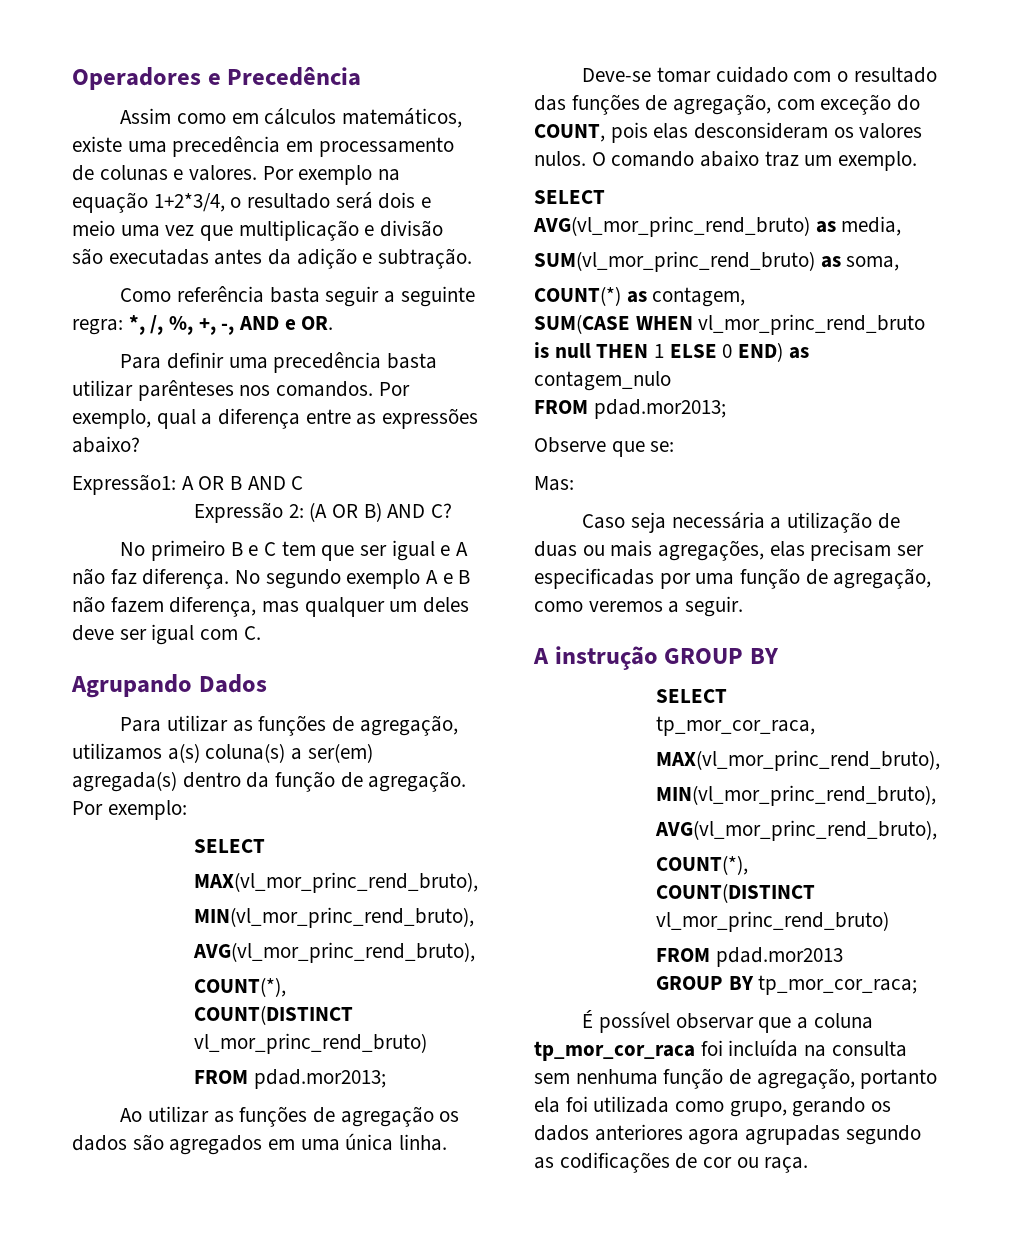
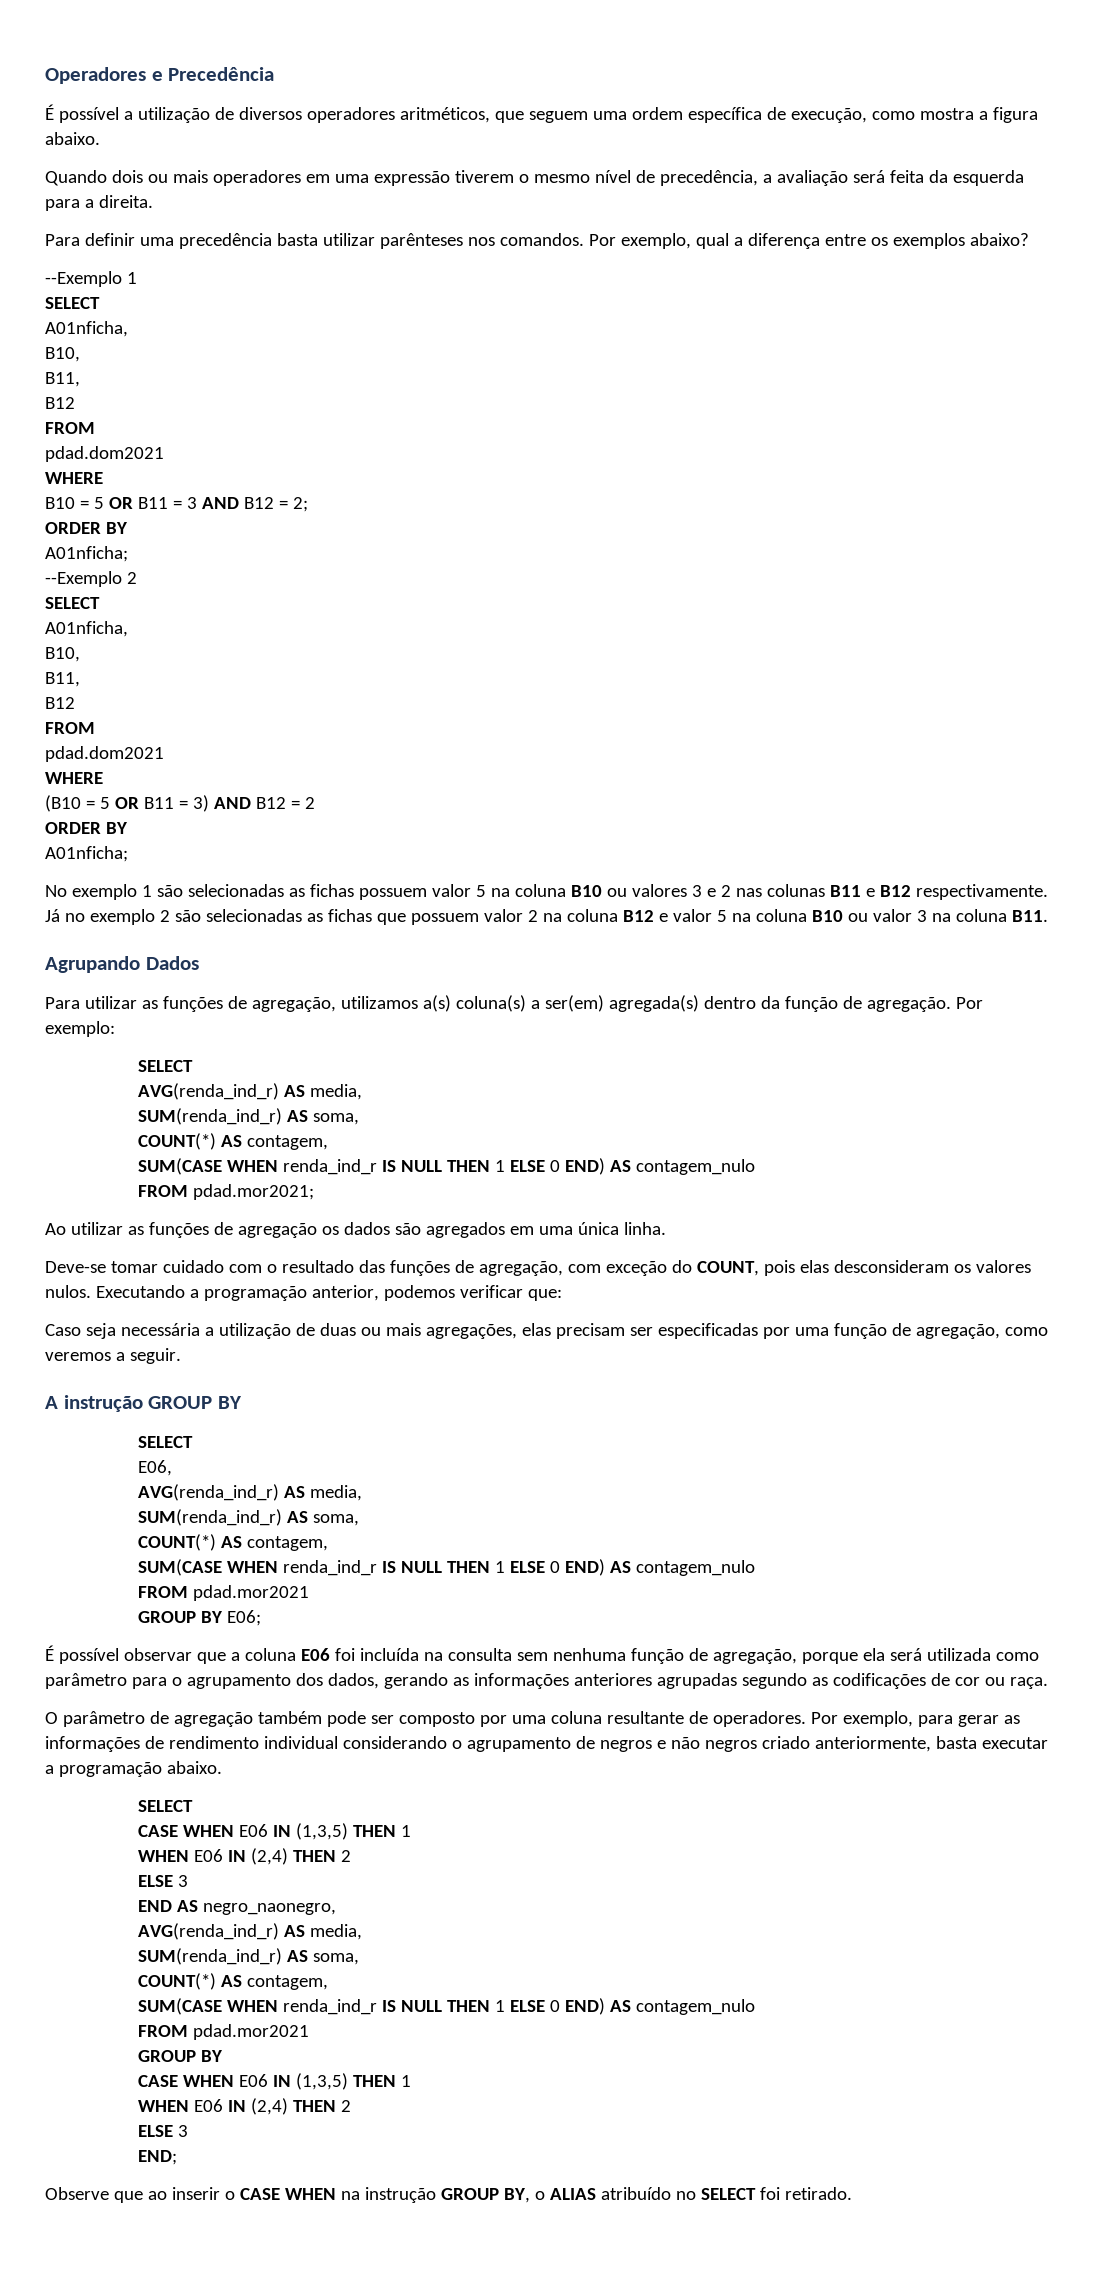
- Assim como em cálculos matemáticos, existe uma precedência em processamento de colunas e valores. Por exemplo na equação 1+2*3/4, o resultado será dois e meio uma vez que multiplicação e divisão são executadas antes da adição e subtração.
- Como referência basta seguir a seguinte regra: *, /, %, +, -, AND e OR.
+ É possível a utilização de diversos operadores aritméticos, que seguem uma ordem específica de execução, como mostra a figura abaixo.
+ Quando dois ou mais operadores em uma expressão tiverem o mesmo nível de precedência, a avaliação será feita da esquerda para a direita.
- Por exemplo, qual a diferença entre as expressões abaixo?
+ Por exemplo, qual a diferença entre os exemplos abaixo?
- Expressão1: A OR B AND C
- Expressão 2: (A OR B) AND C?
- No primeiro B e C tem que ser igual e A não faz diferença. No segundo exemplo A e B não fazem diferença, mas qualquer um deles deve ser igual com C.
+ --Exemplo 1
+ SELECT
+ A01nficha,
+ B10,
+ B11,
+ B12
+ FROM
+ pdad.dom2021
+ WHERE
+ B10 = 5 OR B11 = 3 AND B12 = 2;
+ ORDER BY
+ A01nficha;
+ --Exemplo 2
+ SELECT
+ A01nficha,
+ B10,
+ B11,
+ B12
+ FROM
+ pdad.dom2021
+ WHERE
+ (B10 = 5 OR B11 = 3) AND B12 = 2
+ ORDER BY
+ A01nficha;
+ No exemplo 1 são selecionadas as fichas possuem valor 5 na coluna B10 ou valores 3 e 2 nas colunas B11 e B12 respectivamente. Já no exemplo 2 são selecionadas as fichas que possuem valor 2 na coluna B12 e valor 5 na coluna B10 ou valor 3 na coluna B11.
  Por exemplo:
  SELECT
- MAX(vl_mor_princ_rend_bruto),
- MIN(vl_mor_princ_rend_bruto),
- AVG(vl_mor_princ_rend_bruto),
- COUNT(*),
- COUNT(DISTINCT vl_mor_princ_rend_bruto)
- FROM pdad.mor2013;
+ AVG(renda_ind_r) AS media,
+ SUM(renda_ind_r) AS soma,
+ COUNT(*) AS contagem,
+ SUM(CASE WHEN renda_ind_r IS NULL THEN 1 ELSE 0 END) AS contagem_nulo
+ FROM pdad.mor2021;
- O comando abaixo traz um exemplo.
- SELECT
- AVG(vl_mor_princ_rend_bruto) as media,
- SUM(vl_mor_princ_rend_bruto) as soma,
- COUNT(*) as contagem,
- SUM(CASE WHEN vl_mor_princ_rend_bruto is null THEN 1 ELSE 0 END) as contagem_nulo
- FROM pdad.mor2013;
- Observe que se:
- Mas:
+ Executando a programação anterior, podemos verificar que:
- tp_mor_cor_raca,
- MAX(vl_mor_princ_rend_bruto),
- MIN(vl_mor_princ_rend_bruto),
- AVG(vl_mor_princ_rend_bruto),
- COUNT(*),
- COUNT(DISTINCT vl_mor_princ_rend_bruto)
- FROM pdad.mor2013
- GROUP BY tp_mor_cor_raca;
+ E06,
+ AVG(renda_ind_r) AS media,
+ SUM(renda_ind_r) AS soma,
+ COUNT(*) AS contagem,
+ SUM(CASE WHEN renda_ind_r IS NULL THEN 1 ELSE 0 END) AS contagem_nulo
+ FROM pdad.mor2021
+ GROUP BY E06;
- É possível observar que a coluna tp_mor_cor_raca foi incluída na consulta sem nenhuma função de agregação, portanto ela foi utilizada como grupo, gerando os dados anteriores agora agrupadas segundo as codificações de cor ou raça.
+ É possível observar que a coluna E06 foi incluída na consulta sem nenhuma função de agregação, porque ela será utilizada como parâmetro para o agrupamento dos dados, gerando as informações anteriores agrupadas segundo as codificações de cor ou raça.
+ O parâmetro de agregação também pode ser composto por uma coluna resultante de operadores. Por exemplo, para gerar as informações de rendimento individual considerando o agrupamento de negros e não negros criado anteriormente, basta executar a programação abaixo.
+ SELECT
+ CASE WHEN E06 IN (1,3,5) THEN 1
+ WHEN E06 IN (2,4) THEN 2
+ ELSE 3
+ END AS negro_naonegro,
+ AVG(renda_ind_r) AS media,
+ SUM(renda_ind_r) AS soma,
+ COUNT(*) AS contagem,
+ SUM(CASE WHEN renda_ind_r IS NULL THEN 1 ELSE 0 END) AS contagem_nulo
+ FROM pdad.mor2021
+ GROUP BY
+ CASE WHEN E06 IN (1,3,5) THEN 1
+ WHEN E06 IN (2,4) THEN 2
+ ELSE 3
+ END;
+ Observe que ao inserir o CASE WHEN na instrução GROUP BY, o ALIAS atribuído no SELECT foi retirado.

